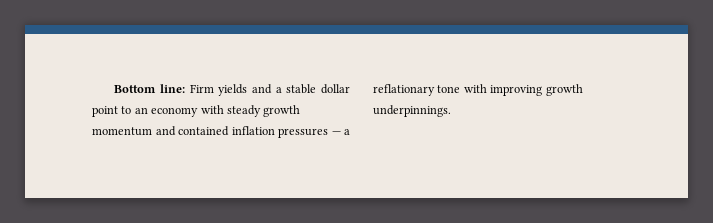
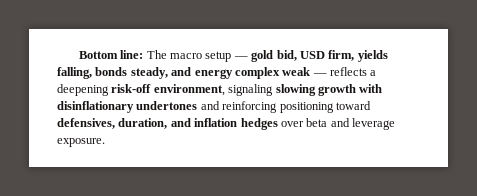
- Bottom line: Firm yields and a stable dollar point to an economy with steady growth momentum and contained inflation pressures — a reflationary tone with improving growth underpinnings.
+ Bottom line: The macro setup — gold bid, USD firm, yields falling, bonds steady, and energy complex weak — reflects a deepening risk-off environment, signaling slowing growth with disinflationary undertones and reinforcing positioning toward defensives, duration, and inflation hedges over beta and leverage exposure.

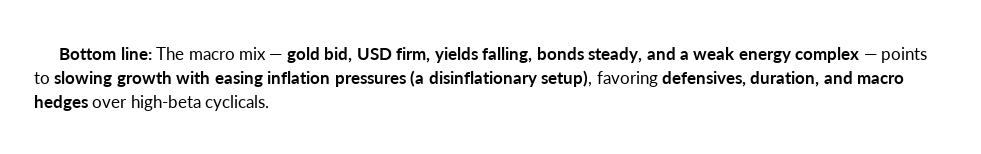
- Bottom line: The macro setup — gold bid, USD firm, yields falling, bonds steady, and energy complex weak — reflects a deepening risk-off environment, signaling slowing growth with disinflationary undertones and reinforcing positioning toward defensives, duration, and inflation hedges over beta and leverage exposure.
+ Bottom line: The macro mix — gold bid, USD firm, yields falling, bonds steady, and a weak energy complex — points to slowing growth with easing inflation pressures (a disinflationary setup), favoring defensives, duration, and macro hedges over high-beta cyclicals.

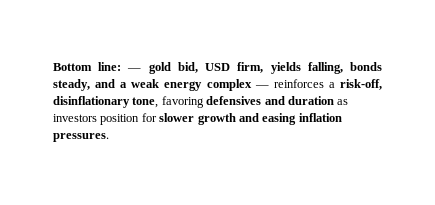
- Bottom line: The macro mix — gold bid, USD firm, yields falling, bonds steady, and a weak energy complex — points to slowing growth with easing inflation pressures (a disinflationary setup), favoring defensives, duration, and macro hedges over high-beta cyclicals.
+ Bottom line: — gold bid, USD firm, yields falling, bonds steady, and a weak energy complex — reinforces a risk-off, disinflationary tone, favoring defensives and duration as investors position for slower growth and easing inflation pressures.

